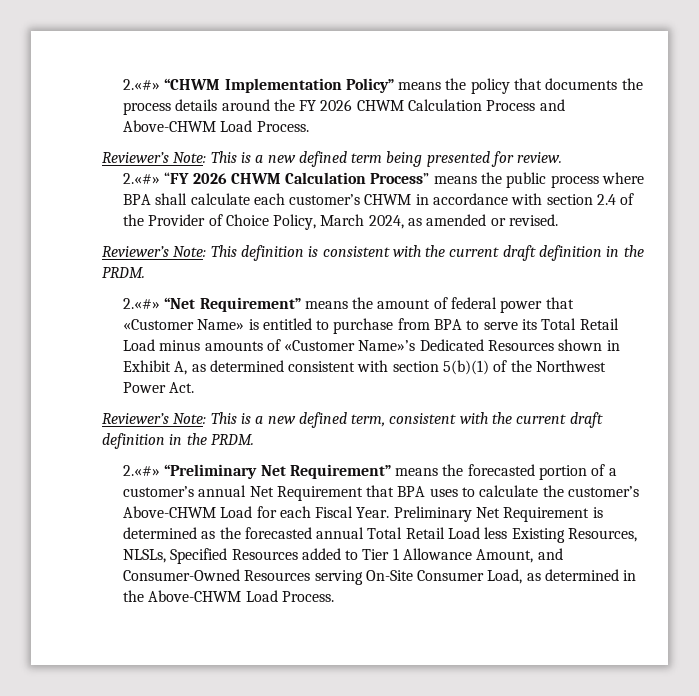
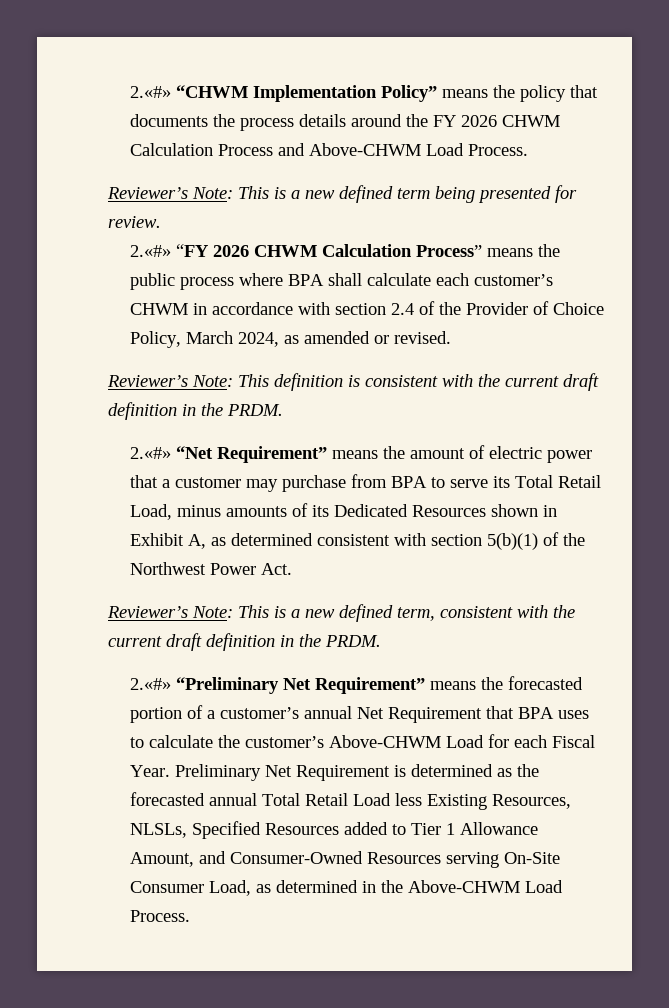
- 2.«#» “Net Requirement” means the amount of federal power that «Customer Name» is entitled to purchase from BPA to serve its Total Retail Load minus amounts of «Customer Name»’s Dedicated Resources shown in Exhibit A, as determined consistent with section 5(b)(1) of the Northwest Power Act.
+ 2.«#» “Net Requirement” means the amount of electric power that a customer may purchase from BPA to serve its Total Retail Load, minus amounts of its Dedicated Resources shown in Exhibit A, as determined consistent with section 5(b)(1) of the Northwest Power Act.

